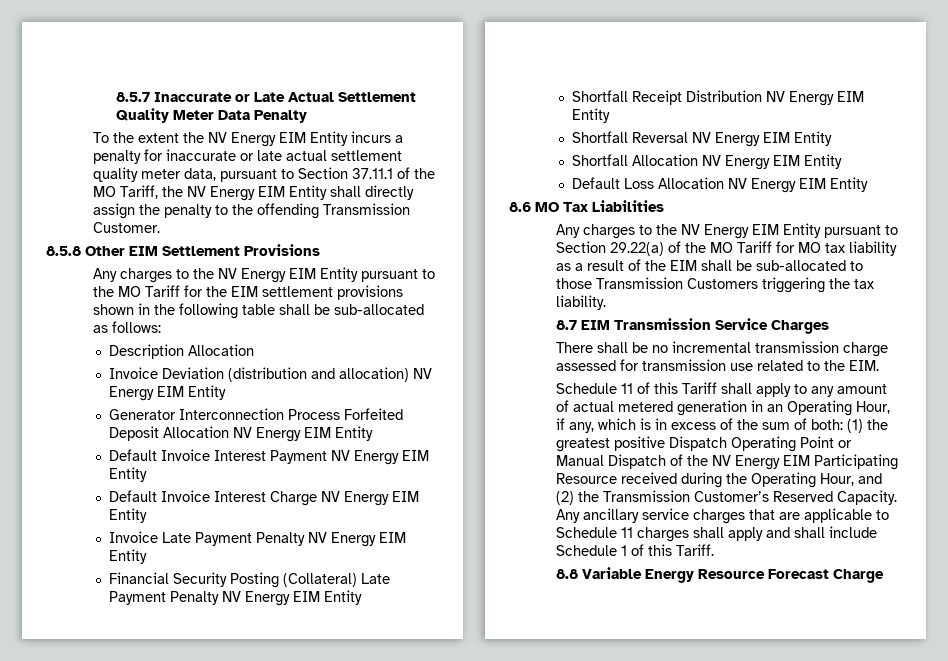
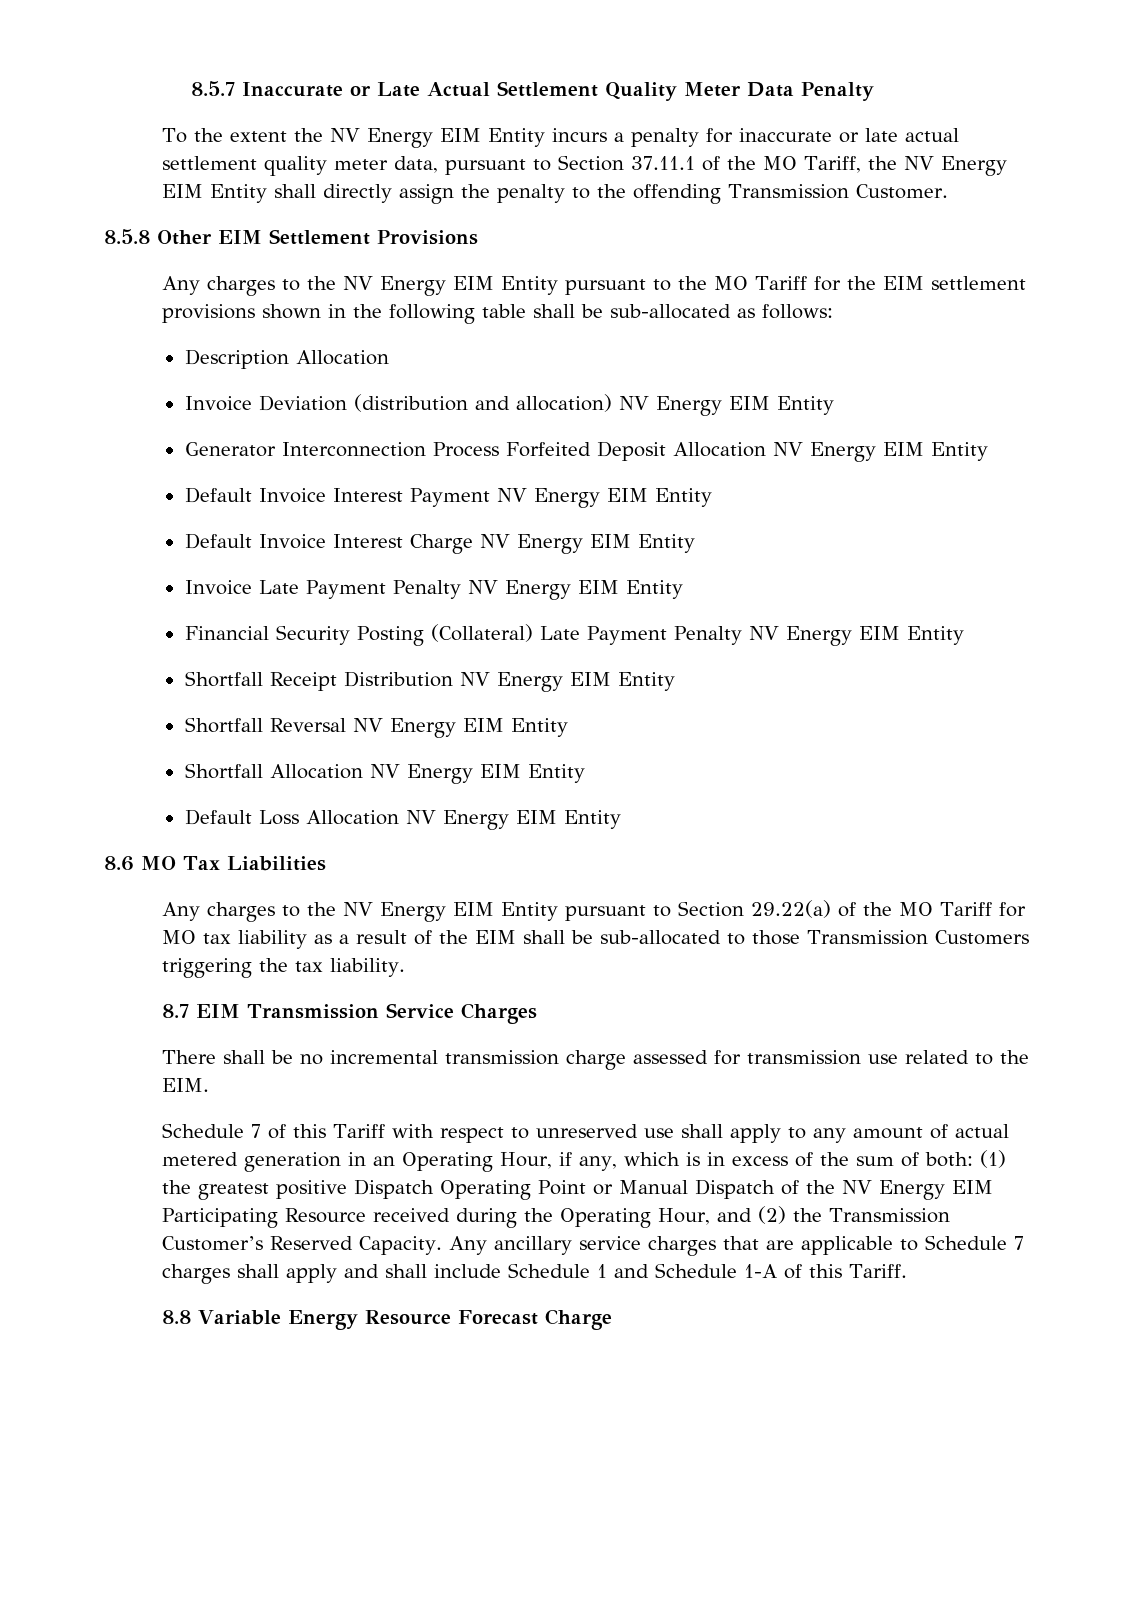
- Schedule 11 of this Tariff shall apply to any amount of actual metered generation in an Operating Hour, if any, which is in excess of the sum of both: (1) the greatest positive Dispatch Operating Point or Manual Dispatch of the NV Energy EIM Participating Resource received during the Operating Hour, and (2) the Transmission Customer’s Reserved Capacity.
+ Schedule 7 of this Tariff with respect to unreserved use shall apply to any amount of actual metered generation in an Operating Hour, if any, which is in excess of the sum of both: (1) the greatest positive Dispatch Operating Point or Manual Dispatch of the NV Energy EIM Participating Resource received during the Operating Hour, and (2) the Transmission Customer’s Reserved Capacity.
- Any ancillary service charges that are applicable to Schedule 11 charges shall apply and shall include Schedule 1 of this Tariff.
+ Any ancillary service charges that are applicable to Schedule 7 charges shall apply and shall include Schedule 1 and Schedule 1-A of this Tariff.

